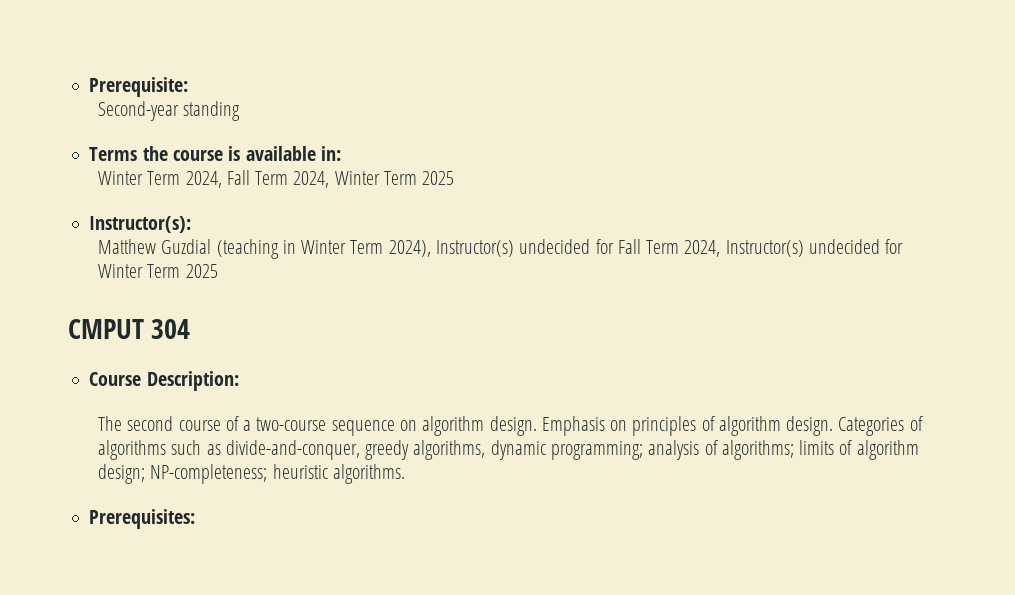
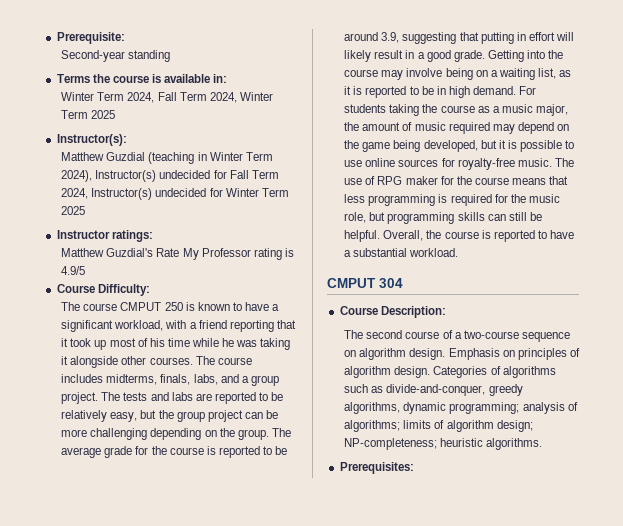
+ Instructor ratings:
+ Matthew Guzdial's Rate My Professor rating is 4.9/5
+ Course Difficulty:
+ The course CMPUT 250 is known to have a significant workload, with a friend reporting that it took up most of his time while he was taking it alongside other courses. The course includes midterms, finals, labs, and a group project. The tests and labs are reported to be relatively easy, but the group project can be more challenging depending on the group. The average grade for the course is reported to be around 3.9, suggesting that putting in effort will likely result in a good grade. Getting into the course may involve being on a waiting list, as it is reported to be in high demand. For students taking the course as a music major, the amount of music required may depend on the game being developed, but it is possible to use online sources for royalty-free music. The use of RPG maker for the course means that less programming is required for the music role, but programming skills can still be helpful. Overall, the course is reported to have a substantial workload.

